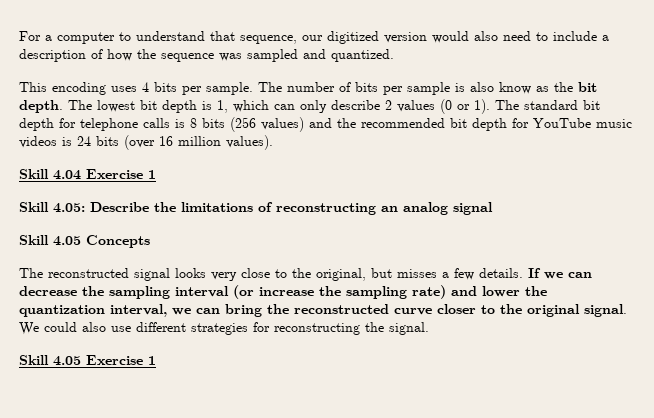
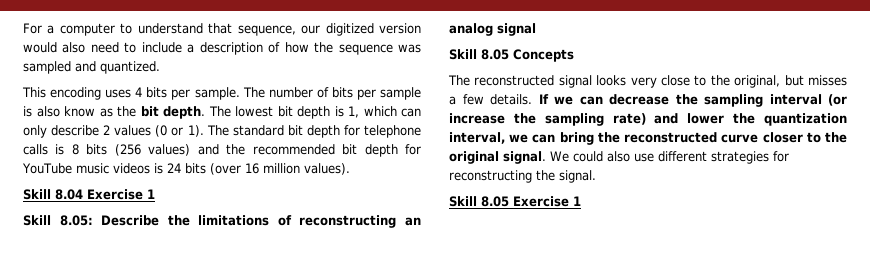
- Skill 4.04 Exercise 1
+ Skill 8.04 Exercise 1
- Skill 4.05: Describe the limitations of reconstructing an analog signal
+ Skill 8.05: Describe the limitations of reconstructing an analog signal
- Skill 4.05 Concepts
+ Skill 8.05 Concepts
- Skill 4.05 Exercise 1
+ Skill 8.05 Exercise 1

